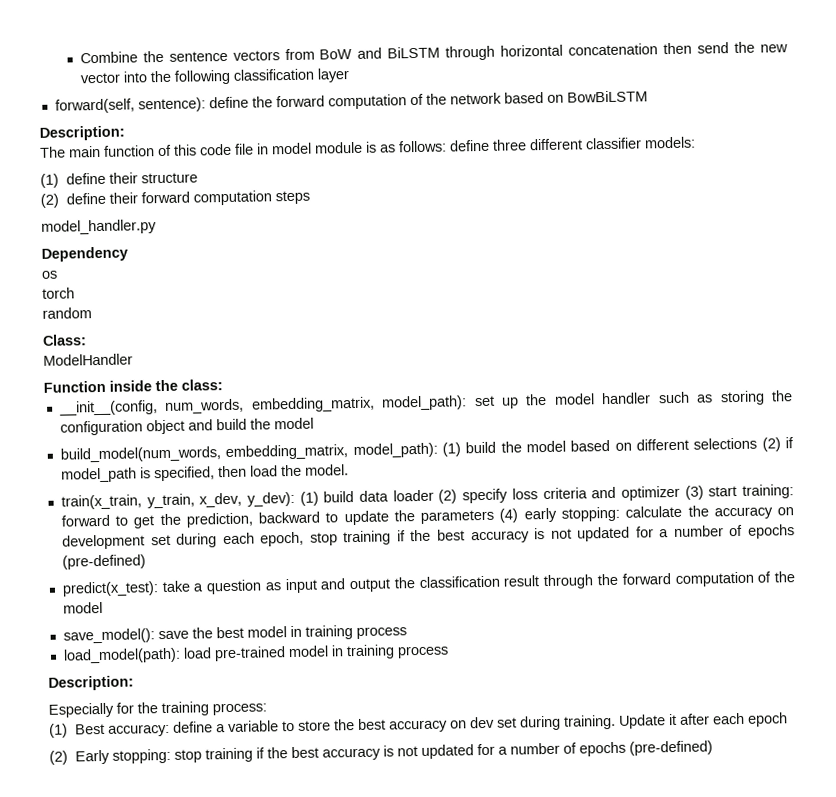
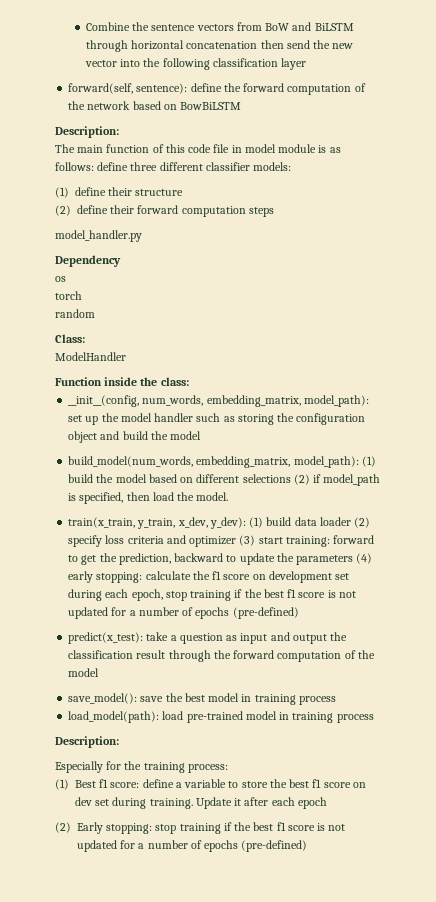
- train(x_train, y_train, x_dev, y_dev): (1) build data loader (2) specify loss criteria and optimizer (3) start training: forward to get the prediction, backward to update the parameters (4) early stopping: calculate the accuracy on development set during each epoch, stop training if the best accuracy is not updated for a number of epochs (pre-defined)
+ train(x_train, y_train, x_dev, y_dev): (1) build data loader (2) specify loss criteria and optimizer (3) start training: forward to get the prediction, backward to update the parameters (4) early stopping: calculate the f1 score on development set during each epoch, stop training if the best f1 score is not updated for a number of epochs (pre-defined)
- (1) Best accuracy: define a variable to store the best accuracy on dev set during training.
+ (1) Best f1 score: define a variable to store the best f1 score on dev set during training.
- (2) Early stopping: stop training if the best accuracy is not updated for a number of epochs (pre-defined)
+ (2) Early stopping: stop training if the best f1 score is not updated for a number of epochs (pre-defined)

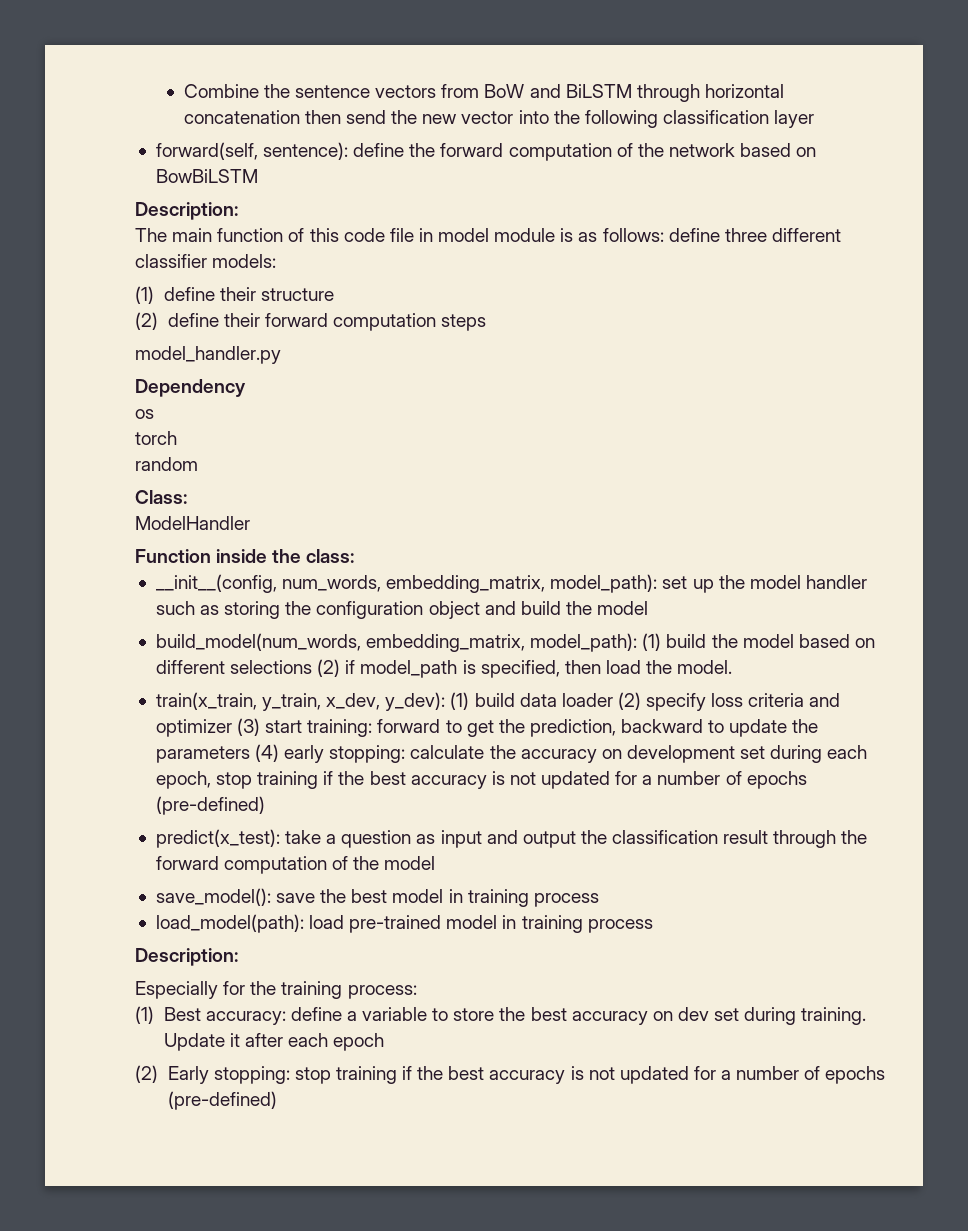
- train(x_train, y_train, x_dev, y_dev): (1) build data loader (2) specify loss criteria and optimizer (3) start training: forward to get the prediction, backward to update the parameters (4) early stopping: calculate the f1 score on development set during each epoch, stop training if the best f1 score is not updated for a number of epochs (pre-defined)
+ train(x_train, y_train, x_dev, y_dev): (1) build data loader (2) specify loss criteria and optimizer (3) start training: forward to get the prediction, backward to update the parameters (4) early stopping: calculate the accuracy on development set during each epoch, stop training if the best accuracy is not updated for a number of epochs (pre-defined)
- (1) Best f1 score: define a variable to store the best f1 score on dev set during training.
+ (1) Best accuracy: define a variable to store the best accuracy on dev set during training.
- (2) Early stopping: stop training if the best f1 score is not updated for a number of epochs (pre-defined)
+ (2) Early stopping: stop training if the best accuracy is not updated for a number of epochs (pre-defined)

